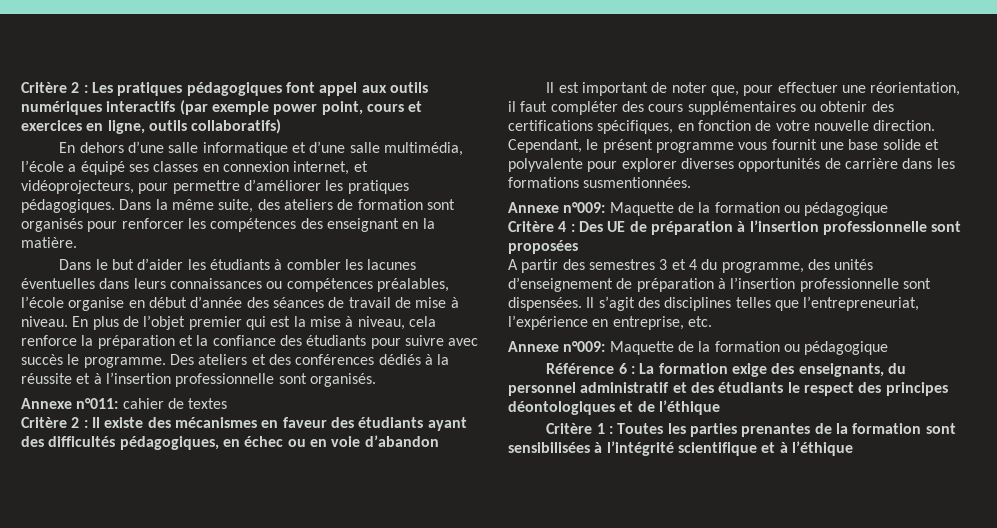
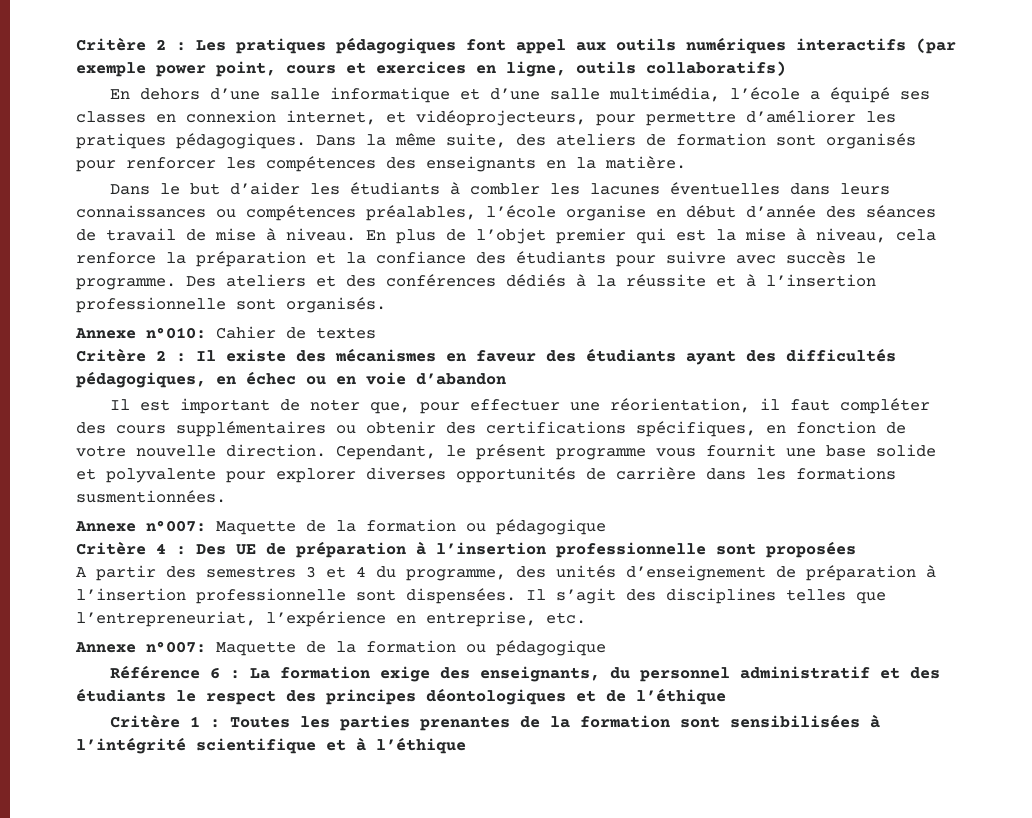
- Dans la même suite, des ateliers de formation sont organisés pour renforcer les compétences des enseignant en la matière.
+ Dans la même suite, des ateliers de formation sont organisés pour renforcer les compétences des enseignants en la matière.
- Annexe n°011: cahier de textes
+ Annexe n°010: Cahier de textes
  Cependant, le présent programme vous fournit une base solide et polyvalente pour explorer diverses opportunités de carrière dans les formations susmentionnées.
- Annexe n°009: Maquette de la formation ou pédagogique
+ Annexe n°007: Maquette de la formation ou pédagogique
  Il s’agit des disciplines telles que l’entrepreneuriat, l’expérience en entreprise, etc.
- Annexe n°009: Maquette de la formation ou pédagogique
+ Annexe n°007: Maquette de la formation ou pédagogique

